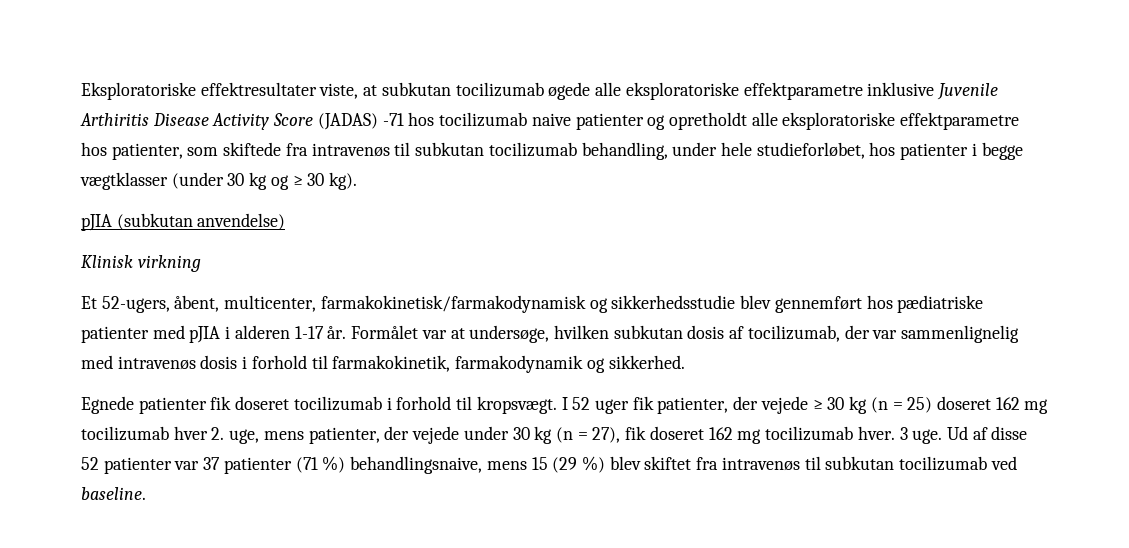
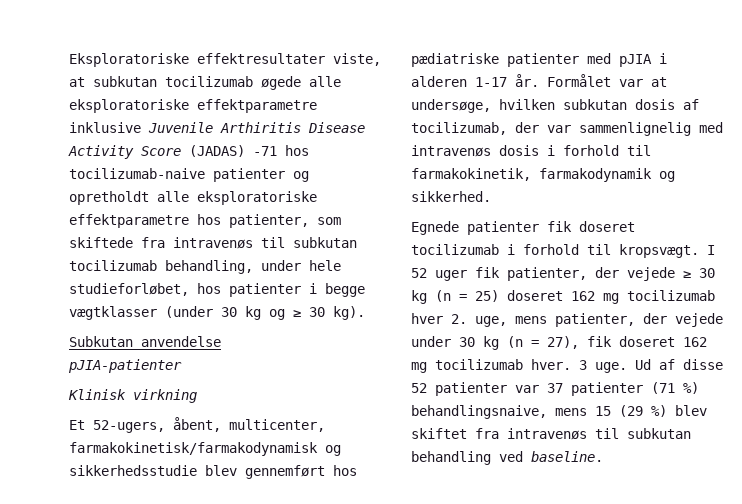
- Eksploratoriske effektresultater viste, at subkutan tocilizumab øgede alle eksploratoriske effektparametre inklusive Juvenile Arthiritis Disease Activity Score (JADAS) -71 hos tocilizumab naive patienter og opretholdt alle eksploratoriske effektparametre hos patienter, som skiftede fra intravenøs til subkutan tocilizumab behandling, under hele studieforløbet, hos patienter i begge vægtklasser (under 30 kg og ≥ 30 kg).
+ Eksploratoriske effektresultater viste, at subkutan tocilizumab øgede alle eksploratoriske effektparametre inklusive Juvenile Arthiritis Disease Activity Score (JADAS) -71 hos tocilizumab-naive patienter og opretholdt alle eksploratoriske effektparametre hos patienter, som skiftede fra intravenøs til subkutan tocilizumab behandling, under hele studieforløbet, hos patienter i begge vægtklasser (under 30 kg og ≥ 30 kg).
- pJIA (subkutan anvendelse)
+ Subkutan anvendelse
+ pJIA-patienter
- Ud af disse 52 patienter var 37 patienter (71 %) behandlingsnaive, mens 15 (29 %) blev skiftet fra intravenøs til subkutan tocilizumab ved baseline.
+ Ud af disse 52 patienter var 37 patienter (71 %) behandlingsnaive, mens 15 (29 %) blev skiftet fra intravenøs til subkutan behandling ved baseline.

